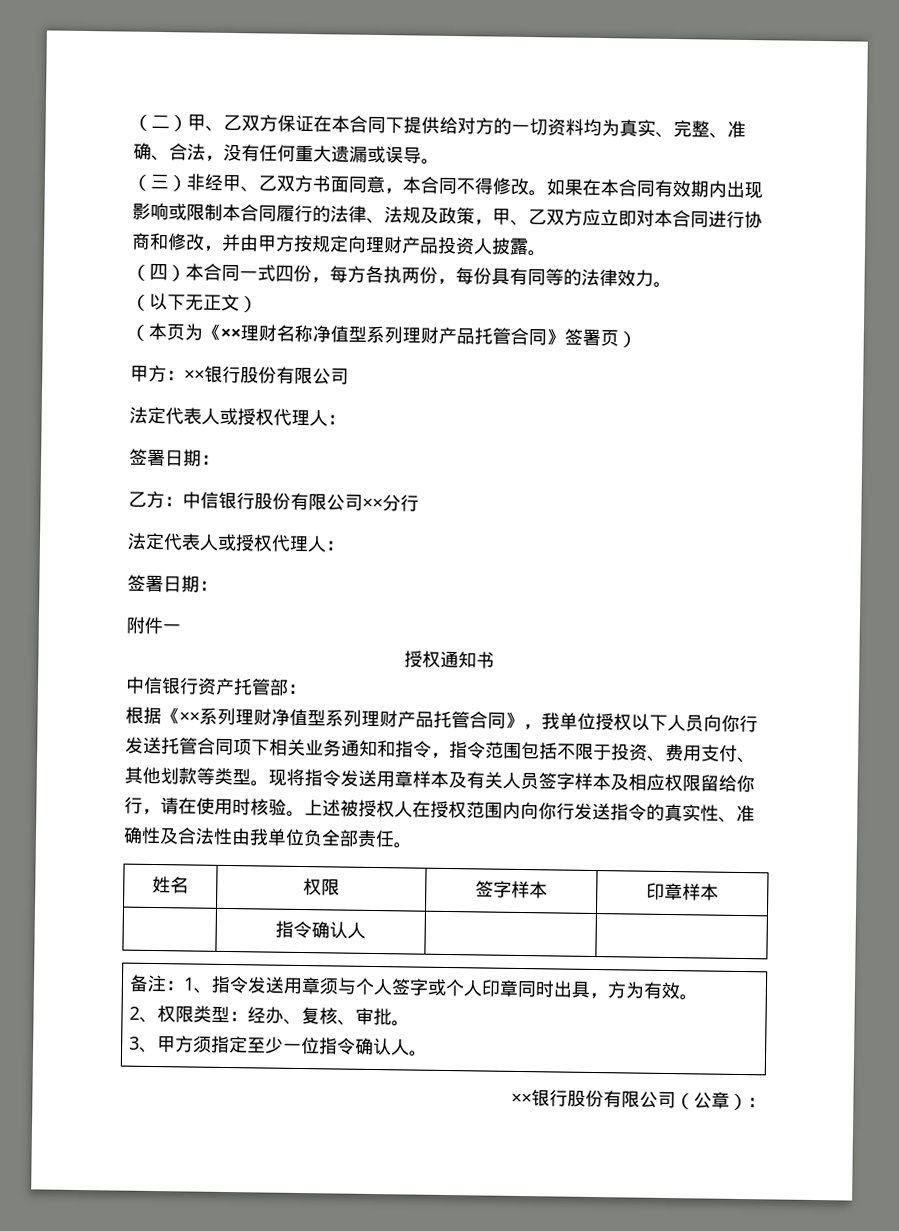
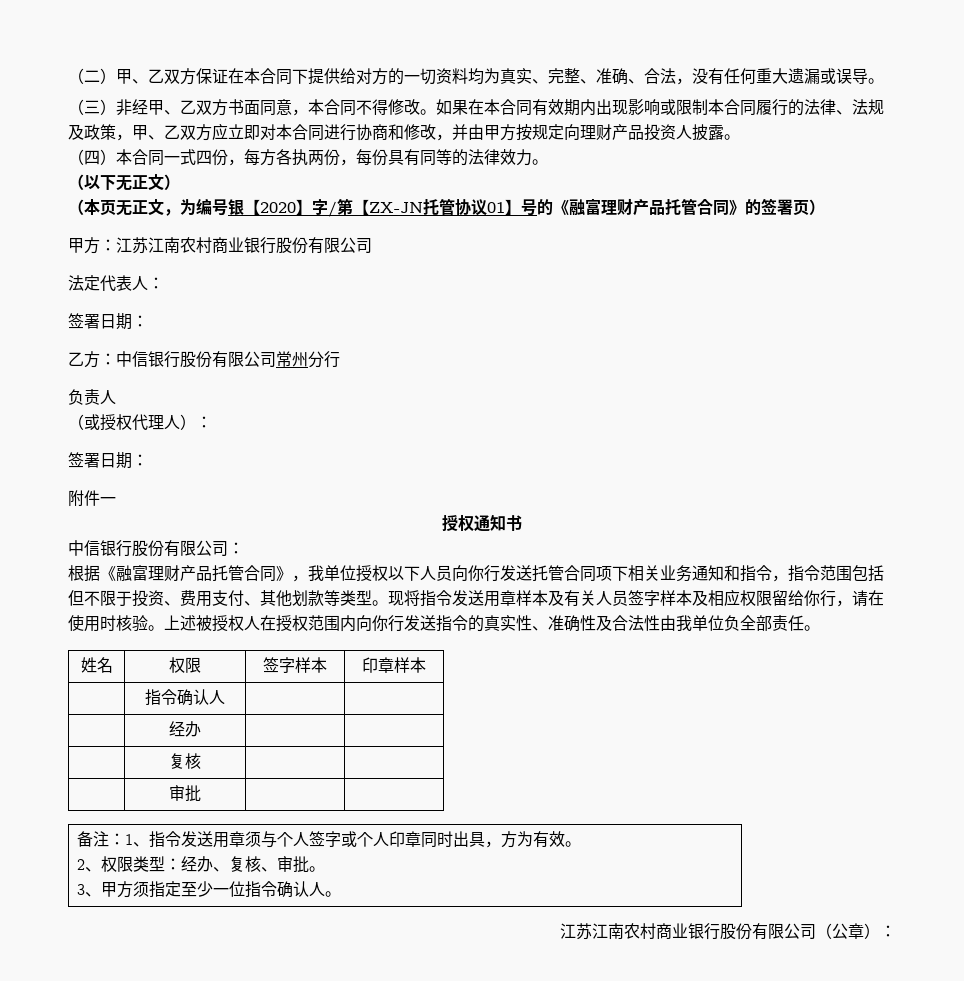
- （本页为《××理财名称净值型系列理财产品托管合同》签署页）
+ （本页无正文，为编号银【2020】字/第【ZX-JN托管协议01】号的《融富理财产品托管合同》的签署页）
- 甲方：××银行股份有限公司
- 法定代表人或授权代理人：
+ 甲方：江苏江南农村商业银行股份有限公司
+ 法定代表人：
- 乙方：中信银行股份有限公司××分行
- 法定代表人或授权代理人：
+ 乙方：中信银行股份有限公司常州分行
+ 负责人
+ （或授权代理人）：
- 中信银行资产托管部：
+ 中信银行股份有限公司：
- 根据《××系列理财净值型系列理财产品托管合同》，我单位授权以下人员向你行发送托管合同项下相关业务通知和指令，指令范围包括不限于投资、费用支付、其他划款等类型。
+ 根据《融富理财产品托管合同》，我单位授权以下人员向你行发送托管合同项下相关业务通知和指令，指令范围包括但不限于投资、费用支付、其他划款等类型。
+ | 经办 | |
+ | 复核 | |
+ | 审批 | |
- ××银行股份有限公司（公章）：
+ 江苏江南农村商业银行股份有限公司（公章）：

